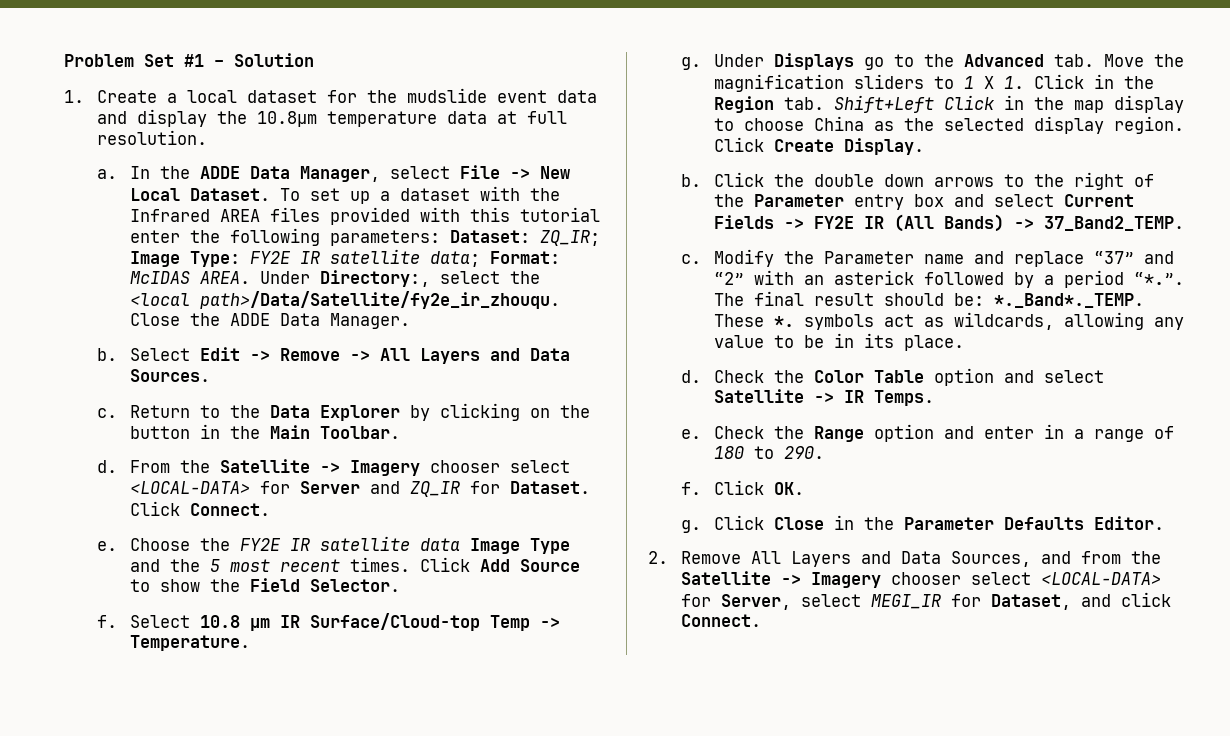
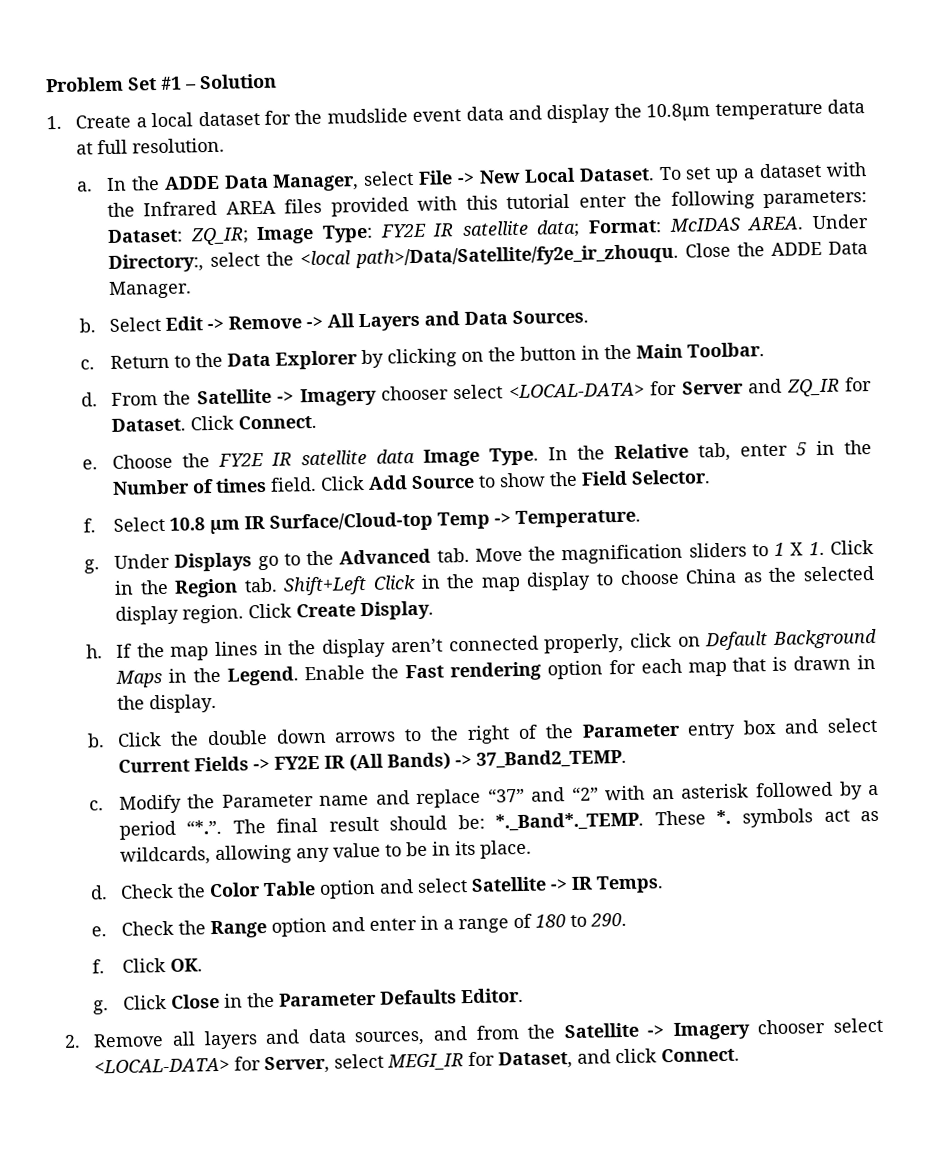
- Choose the FY2E IR satellite data Image Type and the 5 most recent times.
+ Choose the FY2E IR satellite data Image Type. In the Relative tab, enter 5 in the Number of times field.
+ h. If the map lines in the display aren’t connected properly, click on Default Background Maps in the Legend. Enable the Fast rendering option for each map that is drawn in the display.
- Modify the Parameter name and replace “37” and “2” with an asterick followed by a period “*.”. The final result should be: *._Band*._TEMP. These *. symbols act as wildcards, allowing any value to be in its place.
+ Modify the Parameter name and replace “37” and “2” with an asterisk followed by a period “*.”. The final result should be: *._Band*._TEMP. These *. symbols act as wildcards, allowing any value to be in its place.
- 2. Remove All Layers and Data Sources, and from the Satellite -> Imagery chooser select <LOCAL-DATA> for Server, select MEGI_IR for Dataset, and click Connect.
+ 2. Remove all layers and data sources, and from the Satellite -> Imagery chooser select <LOCAL-DATA> for Server, select MEGI_IR for Dataset, and click Connect.

